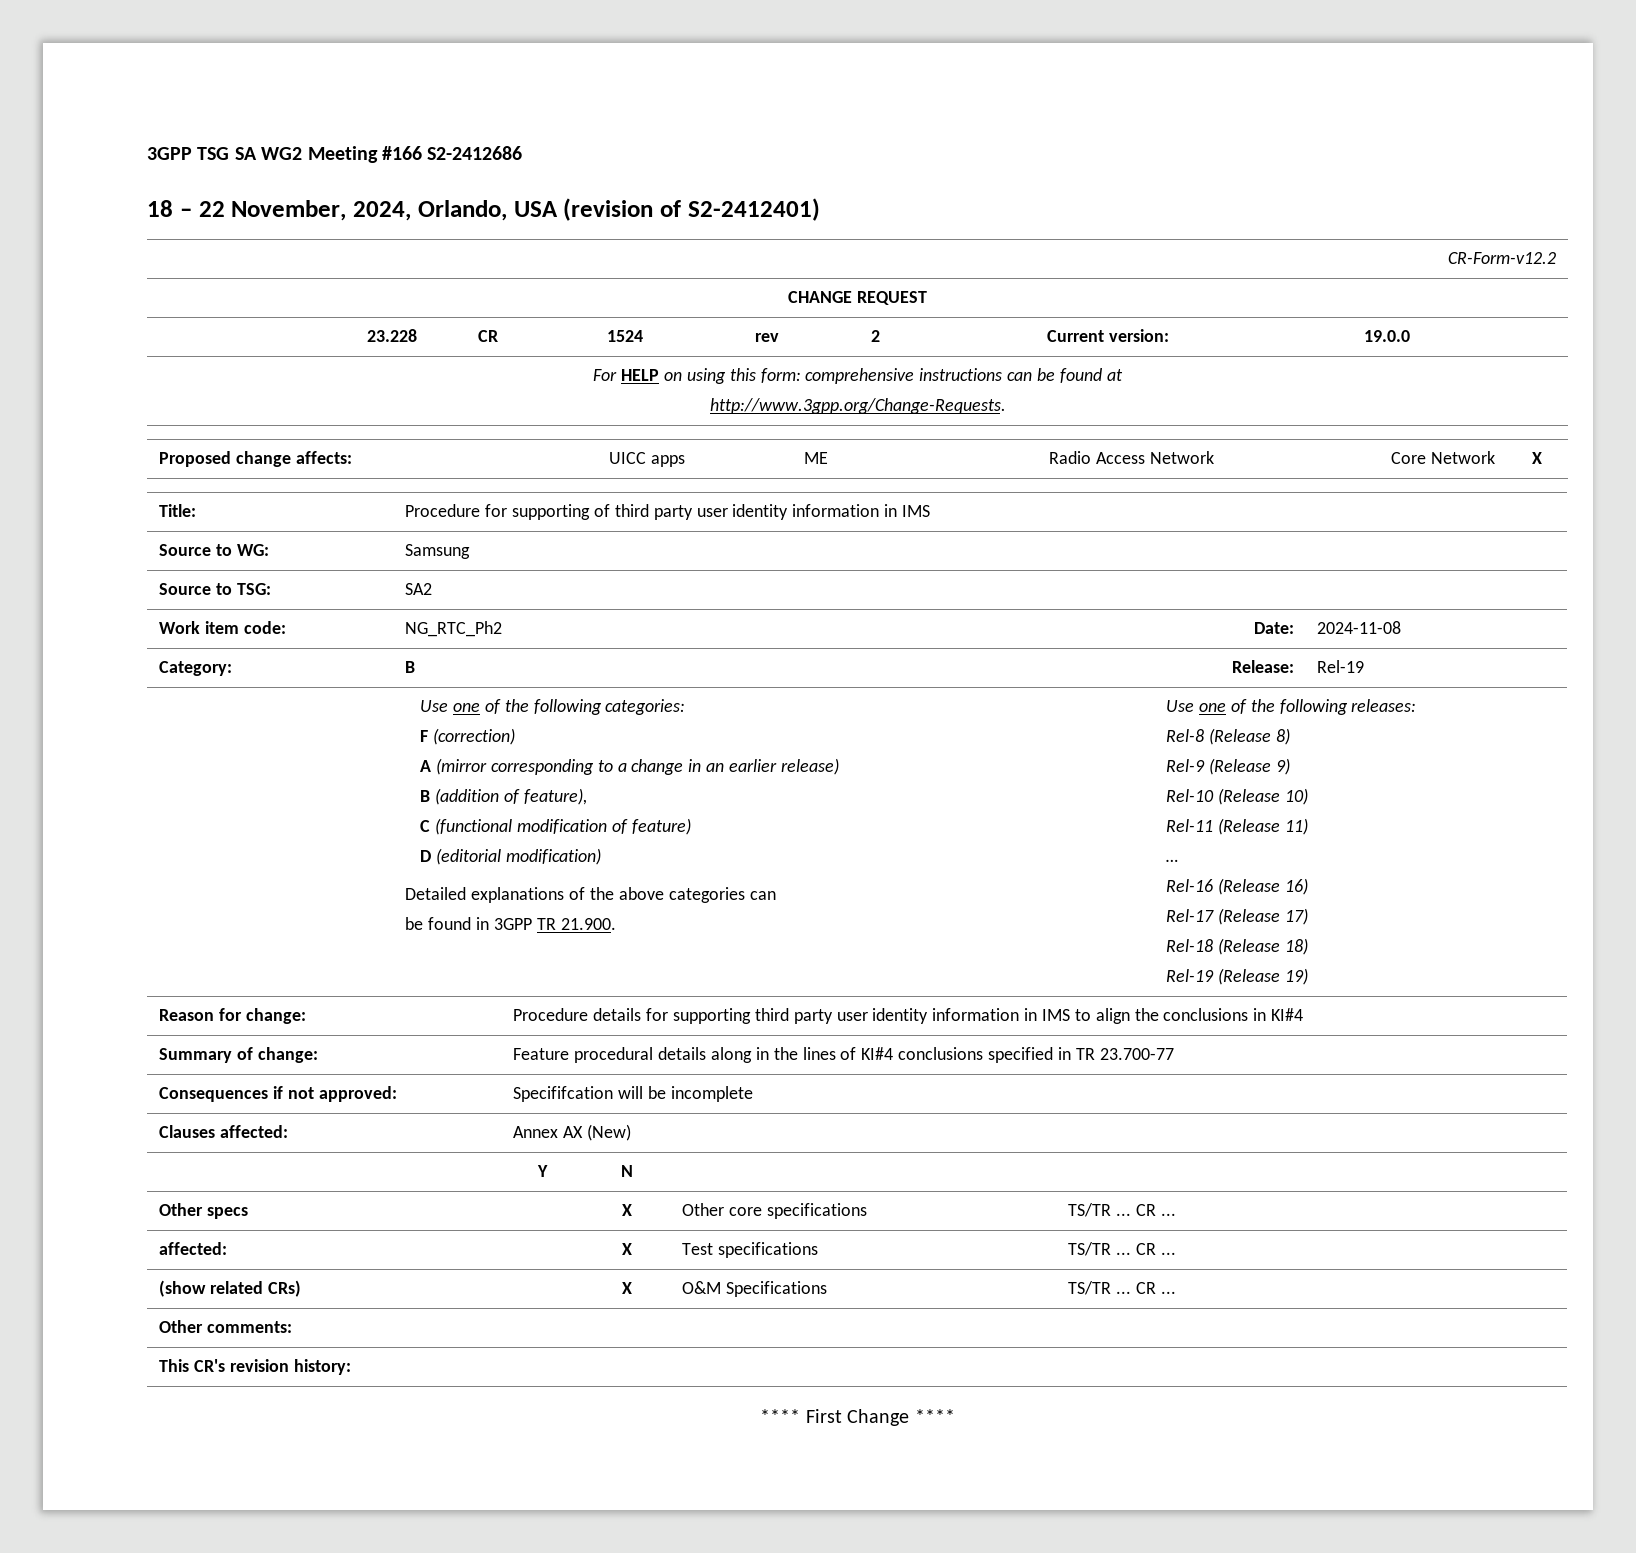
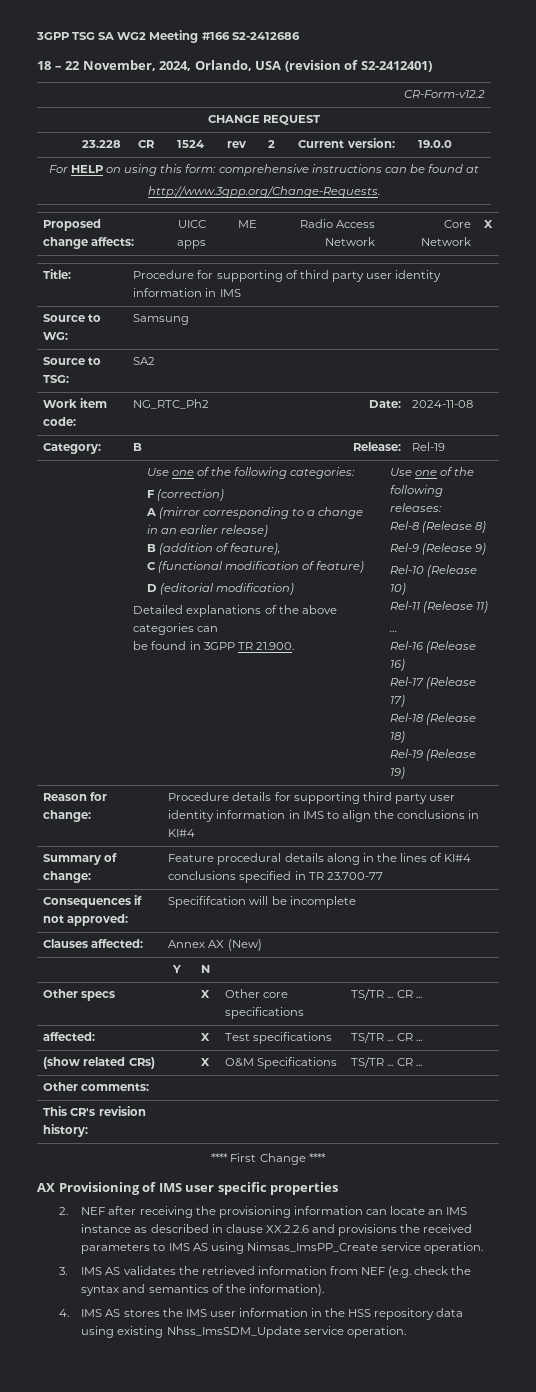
+ AX Provisioning of IMS user specific properties
+ 2. NEF after receiving the provisioning information can locate an IMS instance as described in clause XX.2.2.6 and provisions the received parameters to IMS AS using Nimsas_ImsPP_Create service operation.
+ 3. IMS AS validates the retrieved information from NEF (e.g. check the syntax and semantics of the information).
+ 4. IMS AS stores the IMS user information in the HSS repository data using existing Nhss_ImsSDM_Update service operation.

